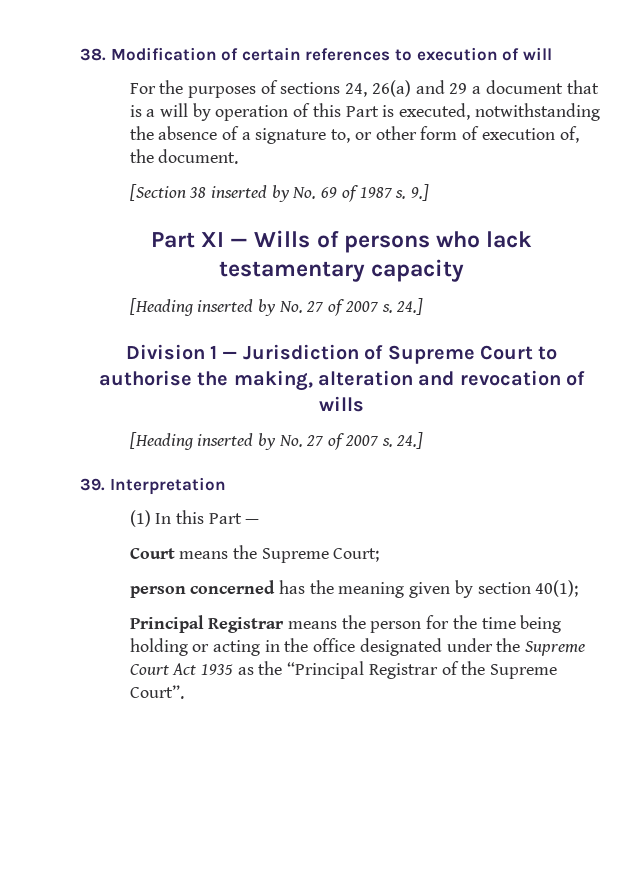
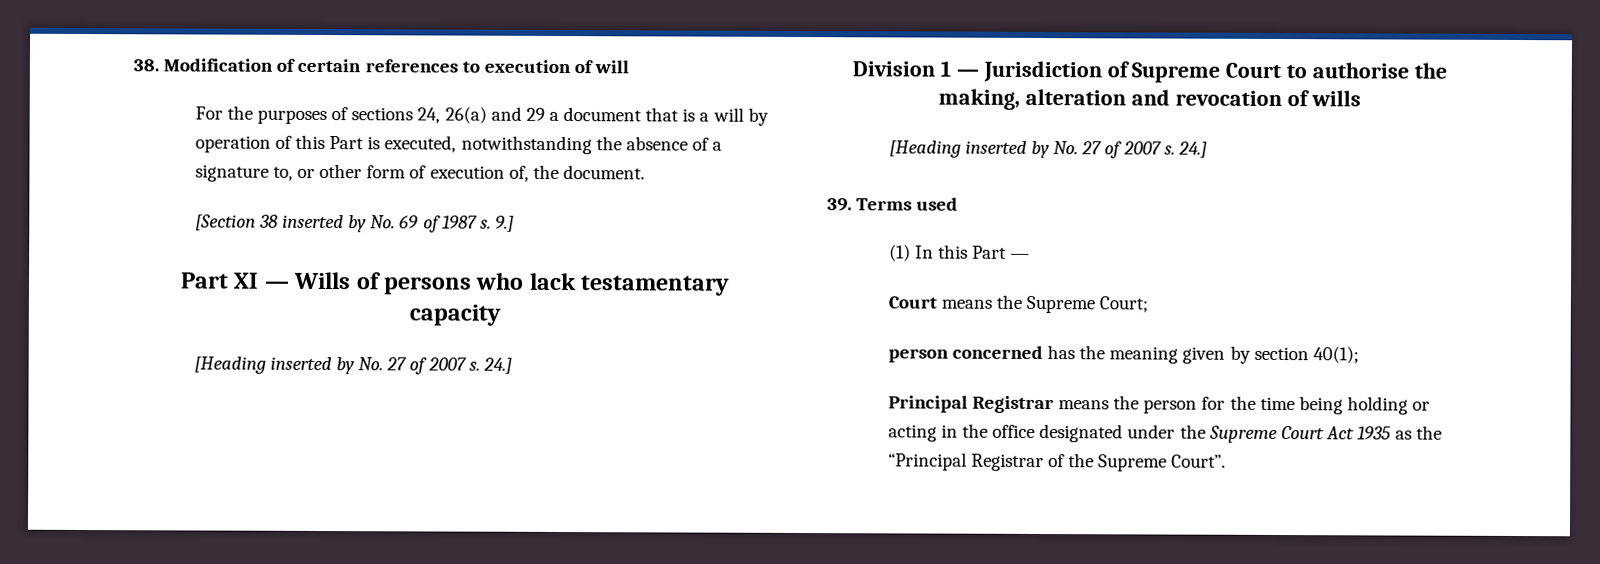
- 39. Interpretation
+ 39. Terms used

